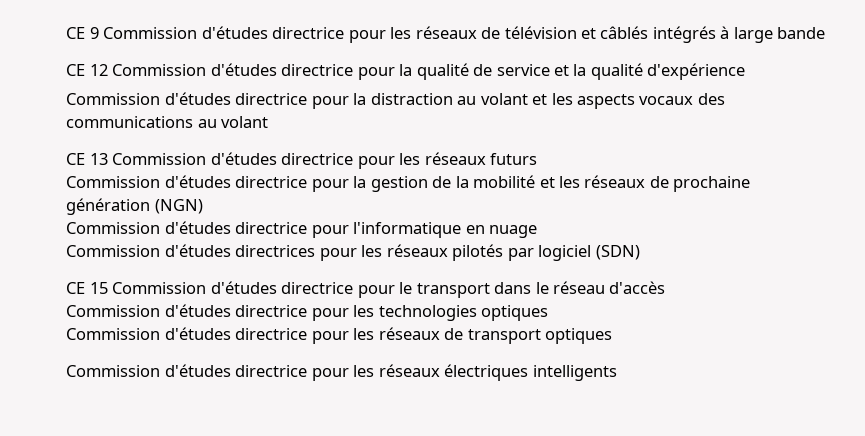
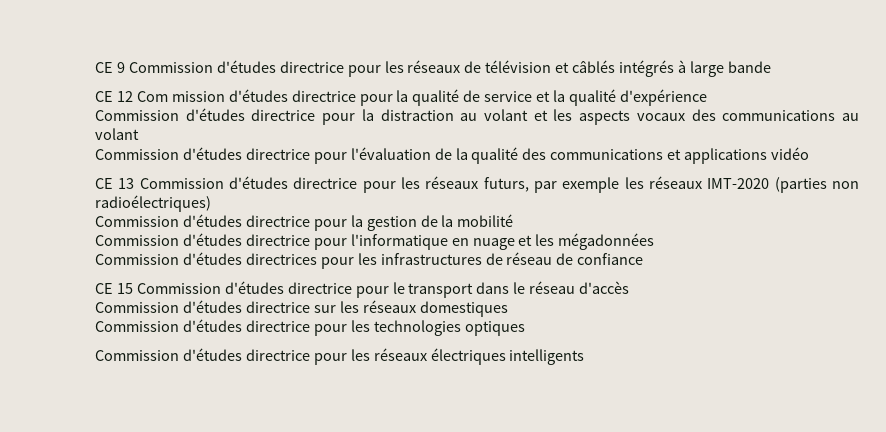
- CE 12 Commission d'études directrice pour la qualité de service et la qualité d'expérience
+ CE 12 Com mission d'études directrice pour la qualité de service et la qualité d'expérience
+ Commission d'études directrice pour l'évaluation de la qualité des communications et applications vidéo
- CE 13 Commission d'études directrice pour les réseaux futurs
+ CE 13 Commission d'études directrice pour les réseaux futurs, par exemple les réseaux IMT-2020 (parties non radioélectriques)
- Commission d'études directrice pour la gestion de la mobilité et les réseaux de prochaine génération (NGN)
+ Commission d'études directrice pour la gestion de la mobilité
- Commission d'études directrice pour l'informatique en nuage
+ Commission d'études directrice pour l'informatique en nuage et les mégadonnées
- Commission d'études directrices pour les réseaux pilotés par logiciel (SDN)
+ Commission d'études directrices pour les infrastructures de réseau de confiance
+ Commission d'études directrice sur les réseaux domestiques
- Commission d'études directrice pour les réseaux de transport optiques

